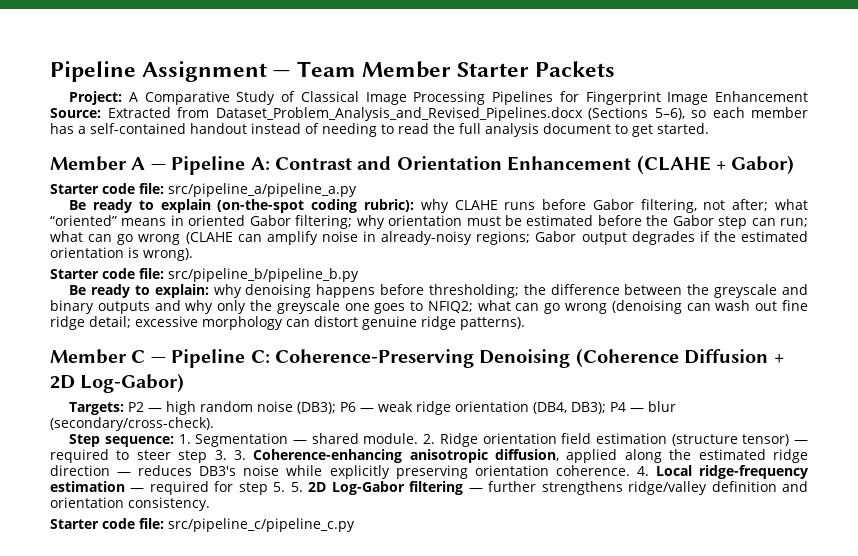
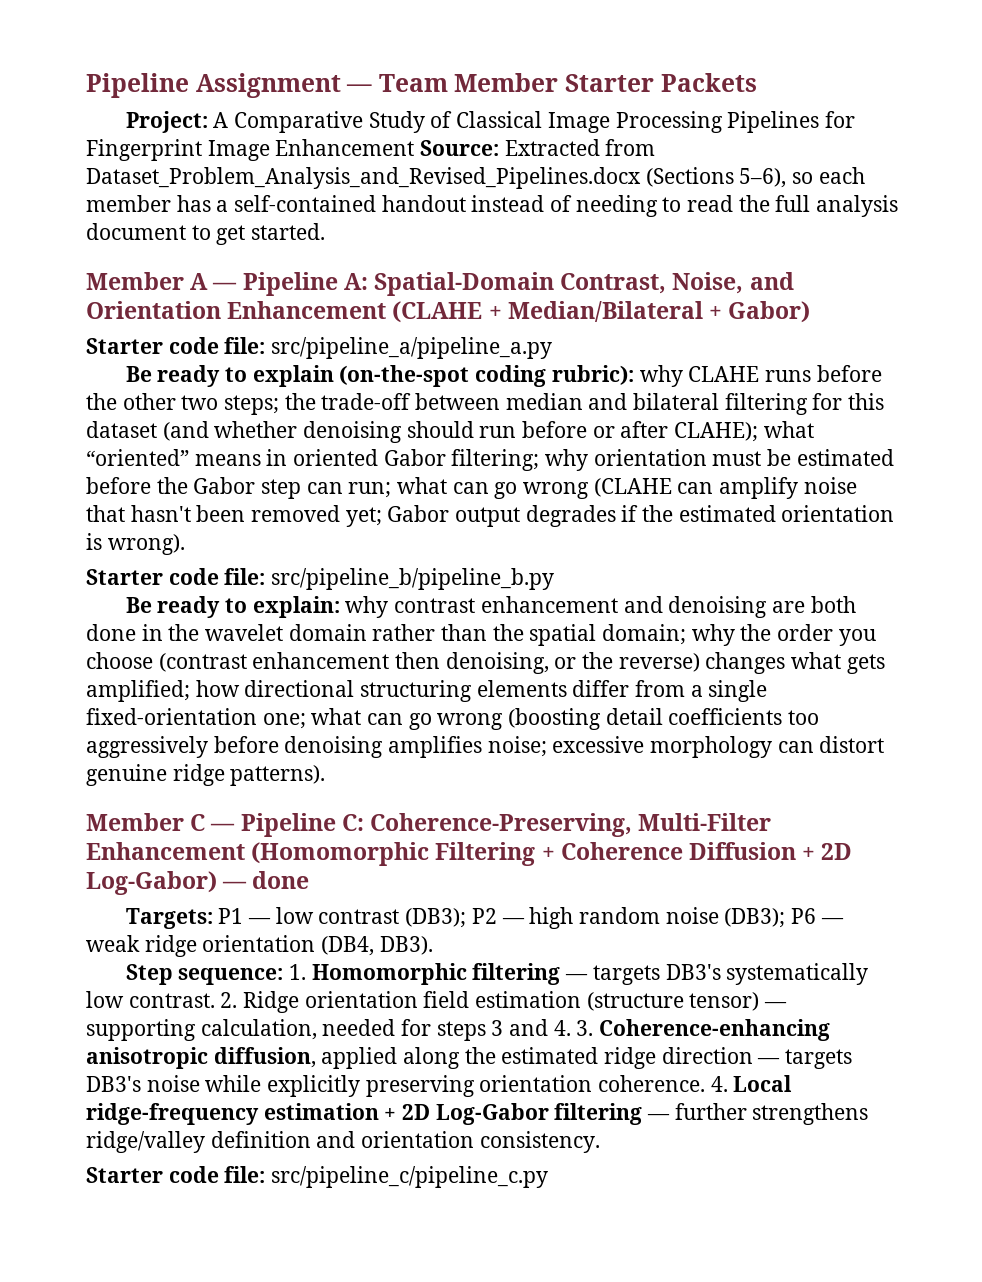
- Member A — Pipeline A: Contrast and Orientation Enhancement (CLAHE + Gabor)
+ Member A — Pipeline A: Spatial-Domain Contrast, Noise, and Orientation Enhancement (CLAHE + Median/Bilateral + Gabor)
- Be ready to explain (on-the-spot coding rubric): why CLAHE runs before Gabor filtering, not after; what “oriented” means in oriented Gabor filtering; why orientation must be estimated before the Gabor step can run; what can go wrong (CLAHE can amplify noise in already-noisy regions; Gabor output degrades if the estimated orientation is wrong).
+ Be ready to explain (on-the-spot coding rubric): why CLAHE runs before the other two steps; the trade-off between median and bilateral filtering for this dataset (and whether denoising should run before or after CLAHE); what “oriented” means in oriented Gabor filtering; why orientation must be estimated before the Gabor step can run; what can go wrong (CLAHE can amplify noise that hasn't been removed yet; Gabor output degrades if the estimated orientation is wrong).
- Be ready to explain: why denoising happens before thresholding; the difference between the greyscale and binary outputs and why only the greyscale one goes to NFIQ2; what can go wrong (denoising can wash out fine ridge detail; excessive morphology can distort genuine ridge patterns).
+ Be ready to explain: why contrast enhancement and denoising are both done in the wavelet domain rather than the spatial domain; why the order you choose (contrast enhancement then denoising, or the reverse) changes what gets amplified; how directional structuring elements differ from a single fixed-orientation one; what can go wrong (boosting detail coefficients too aggressively before denoising amplifies noise; excessive morphology can distort genuine ridge patterns).
- Member C — Pipeline C: Coherence-Preserving Denoising (Coherence Diffusion + 2D Log-Gabor)
+ Member C — Pipeline C: Coherence-Preserving, Multi-Filter Enhancement (Homomorphic Filtering + Coherence Diffusion + 2D Log-Gabor) — done
- Targets: P2 — high random noise (DB3); P6 — weak ridge orientation (DB4, DB3); P4 — blur (secondary/cross-check).
- Step sequence: 1. Segmentation — shared module.
+ Targets: P1 — low contrast (DB3); P2 — high random noise (DB3); P6 — weak ridge orientation (DB4, DB3).
+ Step sequence: 1. Homomorphic filtering — targets DB3's systematically low contrast.
- 2. Ridge orientation field estimation (structure tensor) — required to steer step 3. 3. Coherence-enhancing anisotropic diffusion, applied along the estimated ridge direction — reduces DB3's noise while explicitly preserving orientation coherence.
+ 2. Ridge orientation field estimation (structure tensor) — supporting calculation, needed for steps 3 and 4. 3. Coherence-enhancing anisotropic diffusion, applied along the estimated ridge direction — targets DB3's noise while explicitly preserving orientation coherence.
- 4. Local ridge-frequency estimation — required for step 5. 5. 2D Log-Gabor filtering — further strengthens ridge/valley definition and orientation consistency.
+ 4. Local ridge-frequency estimation + 2D Log-Gabor filtering — further strengthens ridge/valley definition and orientation consistency.

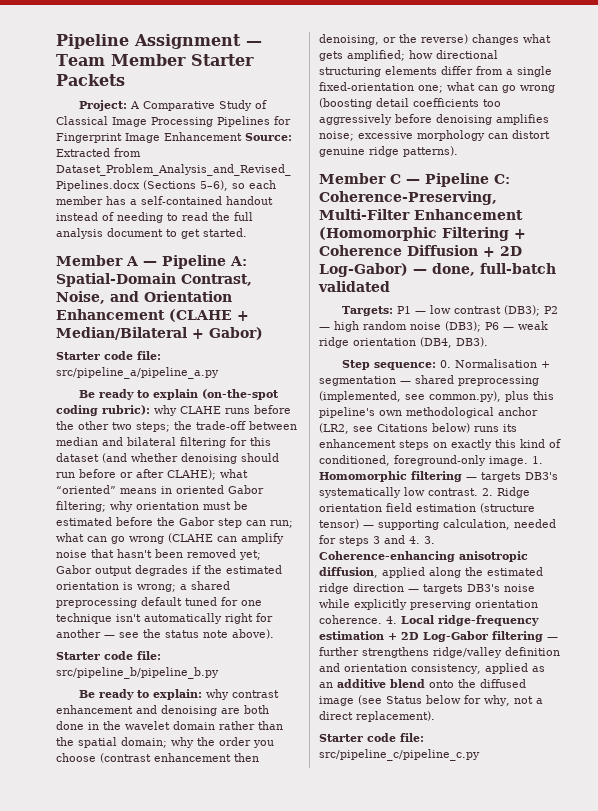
- Gabor output degrades if the estimated orientation is wrong).
+ Gabor output degrades if the estimated orientation is wrong; a shared preprocessing default tuned for one technique isn't automatically right for another — see the status note above).
- Member C — Pipeline C: Coherence-Preserving, Multi-Filter Enhancement (Homomorphic Filtering + Coherence Diffusion + 2D Log-Gabor) — done
+ Member C — Pipeline C: Coherence-Preserving, Multi-Filter Enhancement (Homomorphic Filtering + Coherence Diffusion + 2D Log-Gabor) — done, full-batch validated
- Step sequence: 1. Homomorphic filtering — targets DB3's systematically low contrast.
+ Step sequence: 0. Normalisation + segmentation — shared preprocessing (implemented, see common.py), plus this pipeline's own methodological anchor (LR2, see Citations below) runs its enhancement steps on exactly this kind of conditioned, foreground-only image. 1. Homomorphic filtering — targets DB3's systematically low contrast.
- 4. Local ridge-frequency estimation + 2D Log-Gabor filtering — further strengthens ridge/valley definition and orientation consistency.
+ 4. Local ridge-frequency estimation + 2D Log-Gabor filtering — further strengthens ridge/valley definition and orientation consistency, applied as an additive blend onto the diffused image (see Status below for why, not a direct replacement).

